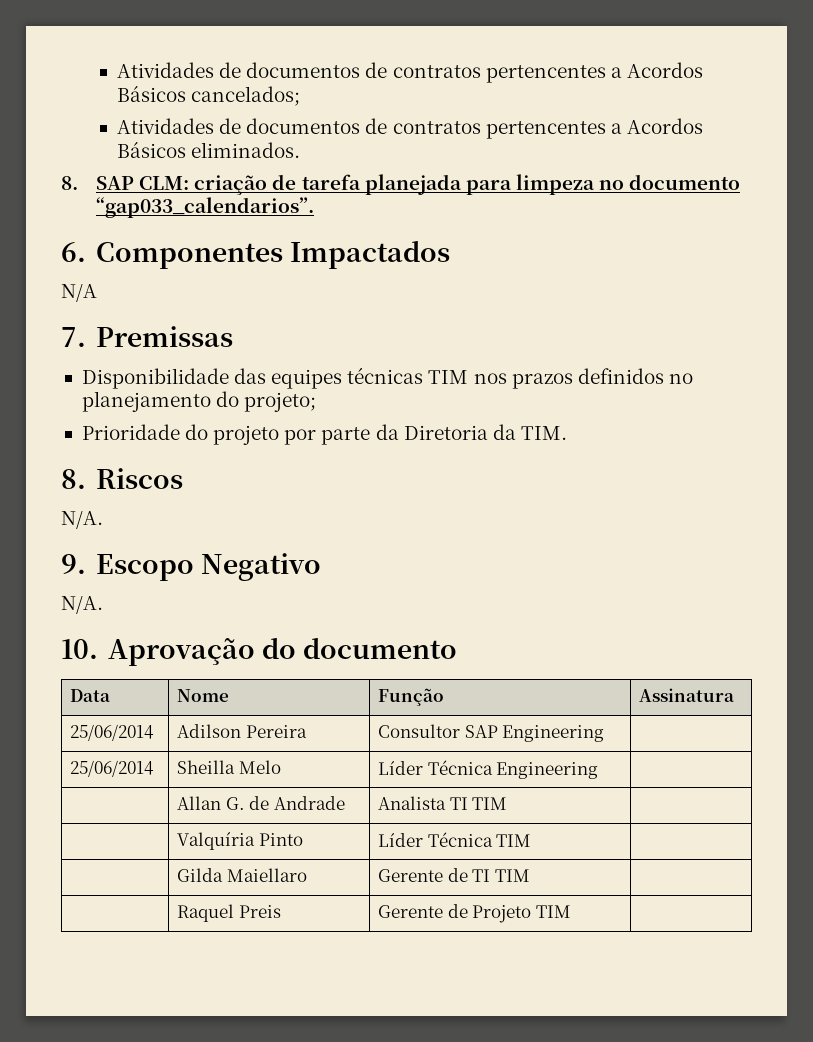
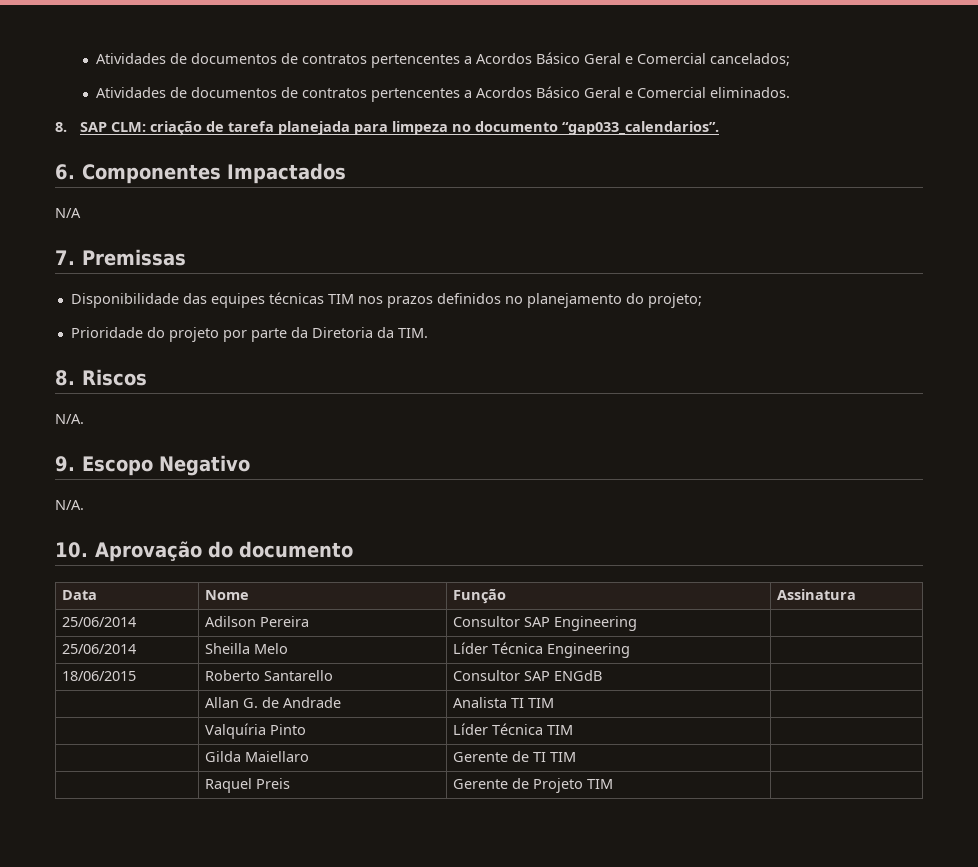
- Atividades de documentos de contratos pertencentes a Acordos Básicos cancelados;
+ Atividades de documentos de contratos pertencentes a Acordos Básico Geral e Comercial cancelados;
- Atividades de documentos de contratos pertencentes a Acordos Básicos eliminados.
+ Atividades de documentos de contratos pertencentes a Acordos Básico Geral e Comercial eliminados.
+ 18/06/2015 | Roberto Santarello | Consultor SAP ENGdB |

